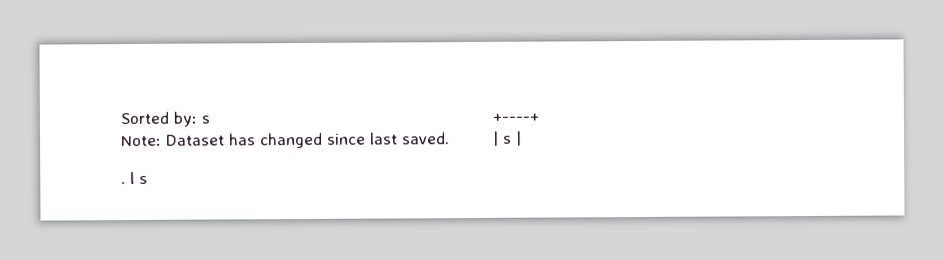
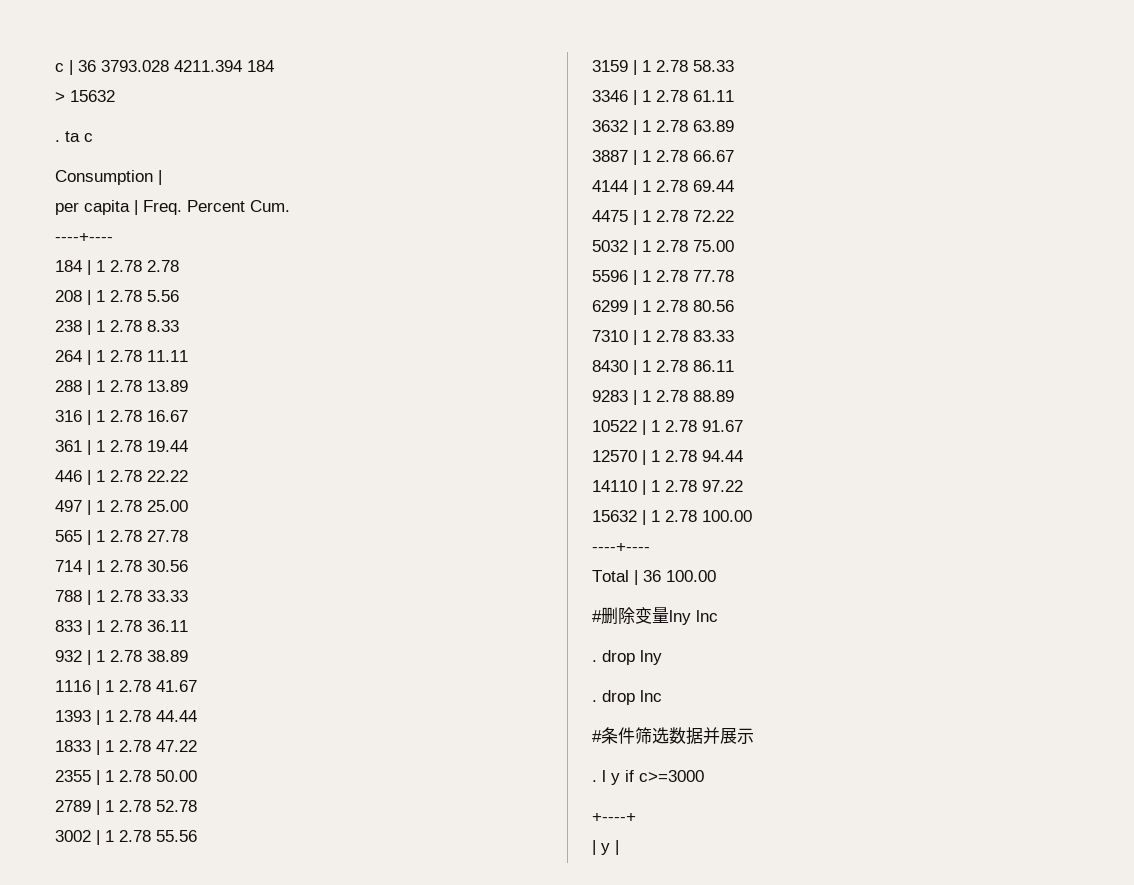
- Sorted by: s
- Note: Dataset has changed since last saved.
+ c | 36 3793.028 4211.394 184
+ > 15632
+ . ta c
+ Consumption |
+ per capita | Freq. Percent Cum.
+ ----+----
+ 184 | 1 2.78 2.78
+ 208 | 1 2.78 5.56
+ 238 | 1 2.78 8.33
+ 264 | 1 2.78 11.11
+ 288 | 1 2.78 13.89
+ 316 | 1 2.78 16.67
+ 361 | 1 2.78 19.44
+ 446 | 1 2.78 22.22
+ 497 | 1 2.78 25.00
+ 565 | 1 2.78 27.78
+ 714 | 1 2.78 30.56
+ 788 | 1 2.78 33.33
+ 833 | 1 2.78 36.11
+ 932 | 1 2.78 38.89
+ 1116 | 1 2.78 41.67
+ 1393 | 1 2.78 44.44
+ 1833 | 1 2.78 47.22
+ 2355 | 1 2.78 50.00
+ 2789 | 1 2.78 52.78
+ 3002 | 1 2.78 55.56
+ 3159 | 1 2.78 58.33
+ 3346 | 1 2.78 61.11
+ 3632 | 1 2.78 63.89
+ 3887 | 1 2.78 66.67
+ 4144 | 1 2.78 69.44
+ 4475 | 1 2.78 72.22
+ 5032 | 1 2.78 75.00
+ 5596 | 1 2.78 77.78
+ 6299 | 1 2.78 80.56
+ 7310 | 1 2.78 83.33
+ 8430 | 1 2.78 86.11
+ 9283 | 1 2.78 88.89
+ 10522 | 1 2.78 91.67
+ 12570 | 1 2.78 94.44
+ 14110 | 1 2.78 97.22
+ 15632 | 1 2.78 100.00
+ ----+----
+ Total | 36 100.00
+ #删除变量lny lnc
+ . drop lny
+ . drop lnc
+ #条件筛选数据并展示
- . l s
+ . l y if c>=3000
- | s |
+ | y |

